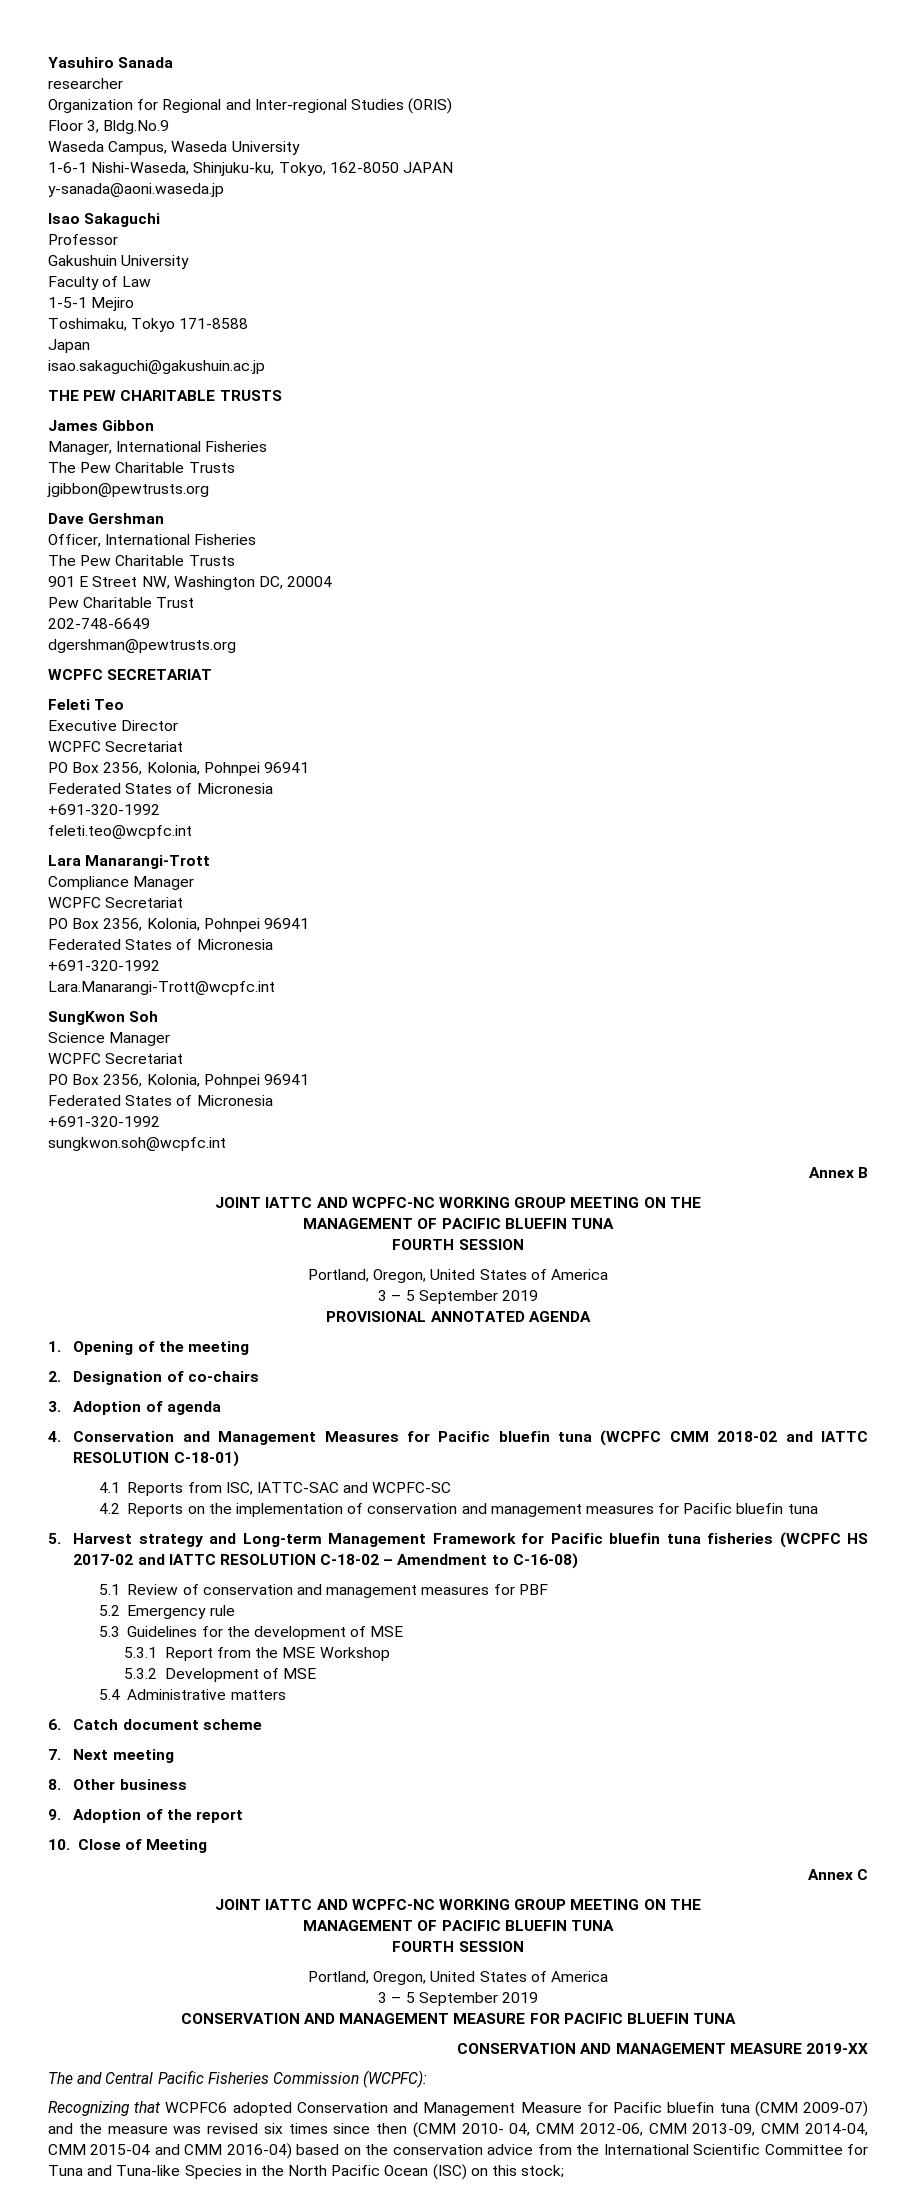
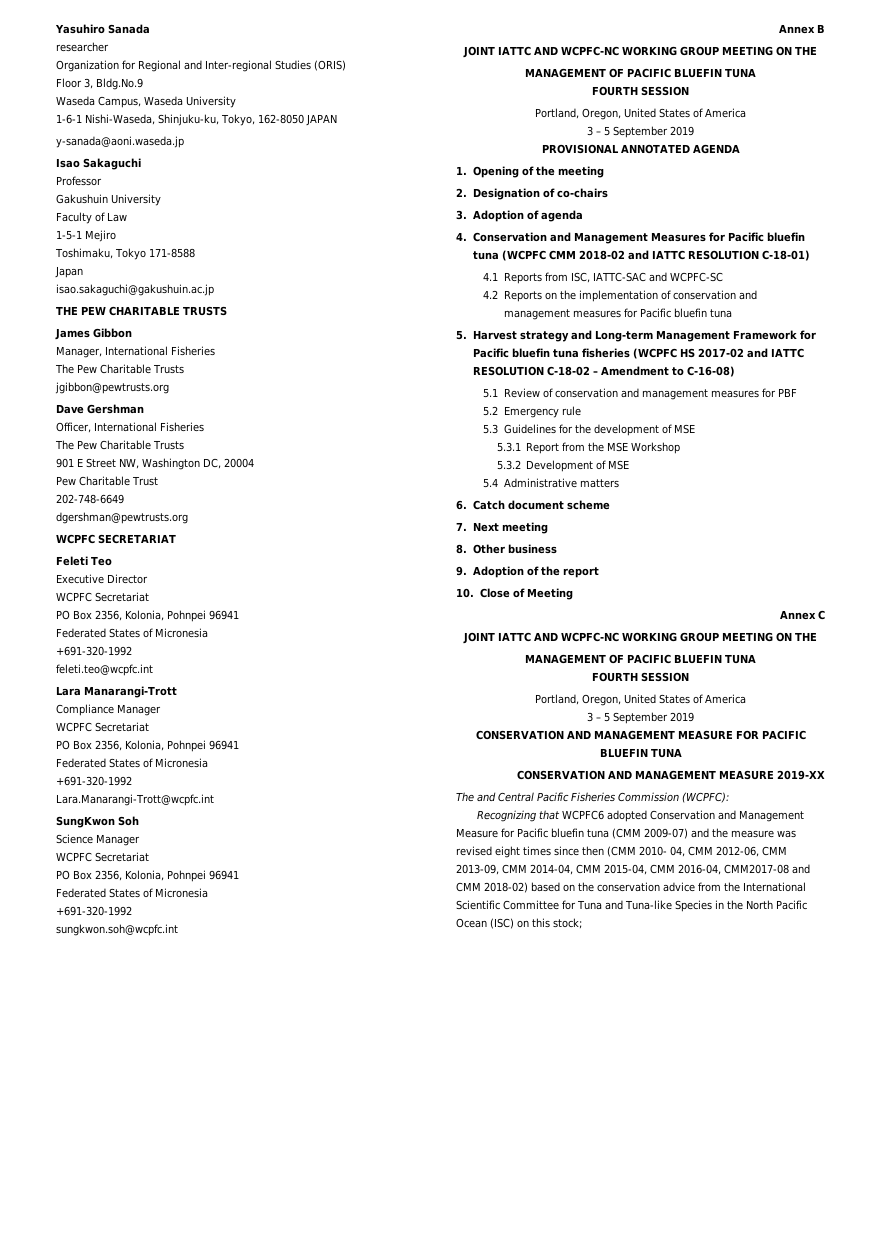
- Recognizing that WCPFC6 adopted Conservation and Management Measure for Pacific bluefin tuna (CMM 2009-07) and the measure was revised six times since then (CMM 2010- 04, CMM 2012-06, CMM 2013-09, CMM 2014-04, CMM 2015-04 and CMM 2016-04) based on the conservation advice from the International Scientific Committee for Tuna and Tuna-like Species in the North Pacific Ocean (ISC) on this stock;
+ Recognizing that WCPFC6 adopted Conservation and Management Measure for Pacific bluefin tuna (CMM 2009-07) and the measure was revised eight times since then (CMM 2010- 04, CMM 2012-06, CMM 2013-09, CMM 2014-04, CMM 2015-04, CMM 2016-04, CMM2017-08 and CMM 2018-02) based on the conservation advice from the International Scientific Committee for Tuna and Tuna-like Species in the North Pacific Ocean (ISC) on this stock;

